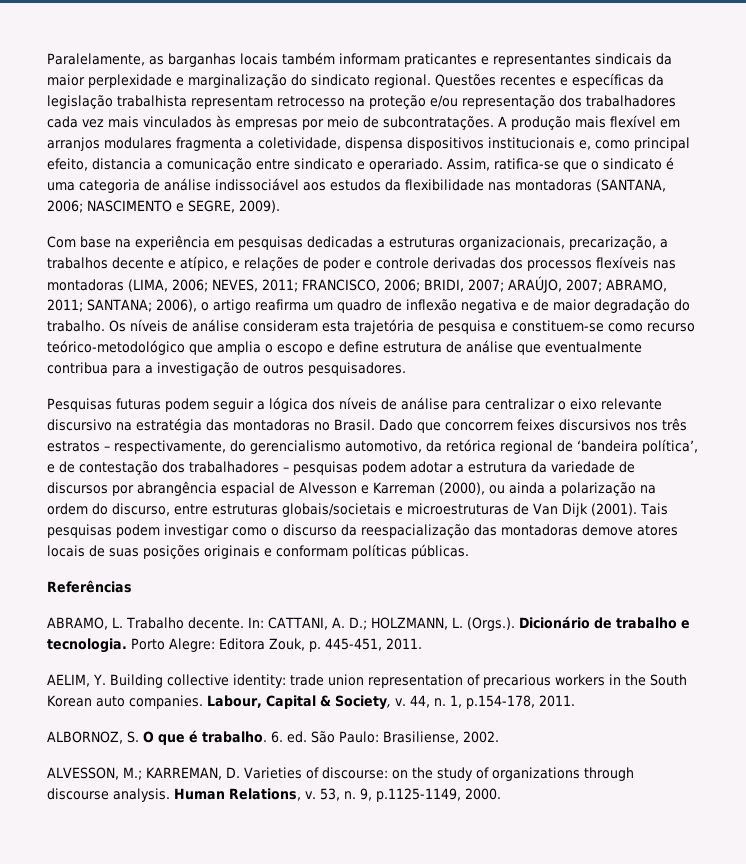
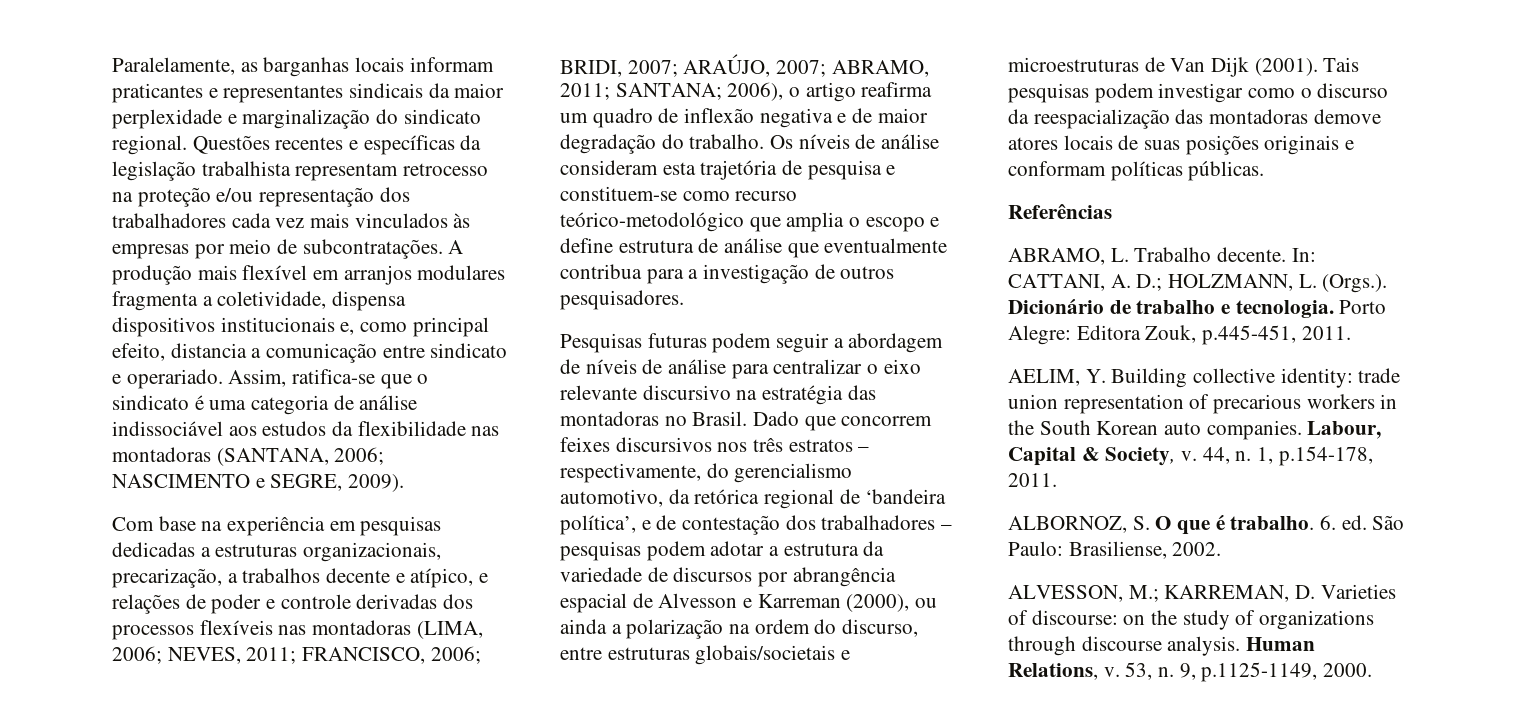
- Paralelamente, as barganhas locais também informam praticantes e representantes sindicais da maior perplexidade e marginalização do sindicato regional.
+ Paralelamente, as barganhas locais informam praticantes e representantes sindicais da maior perplexidade e marginalização do sindicato regional.
- Pesquisas futuras podem seguir a lógica dos níveis de análise para centralizar o eixo relevante discursivo na estratégia das montadoras no Brasil.
+ Pesquisas futuras podem seguir a abordagem de níveis de análise para centralizar o eixo relevante discursivo na estratégia das montadoras no Brasil.
- Porto Alegre: Editora Zouk, p. 445-451, 2011.
+ Porto Alegre: Editora Zouk, p.445-451, 2011.

